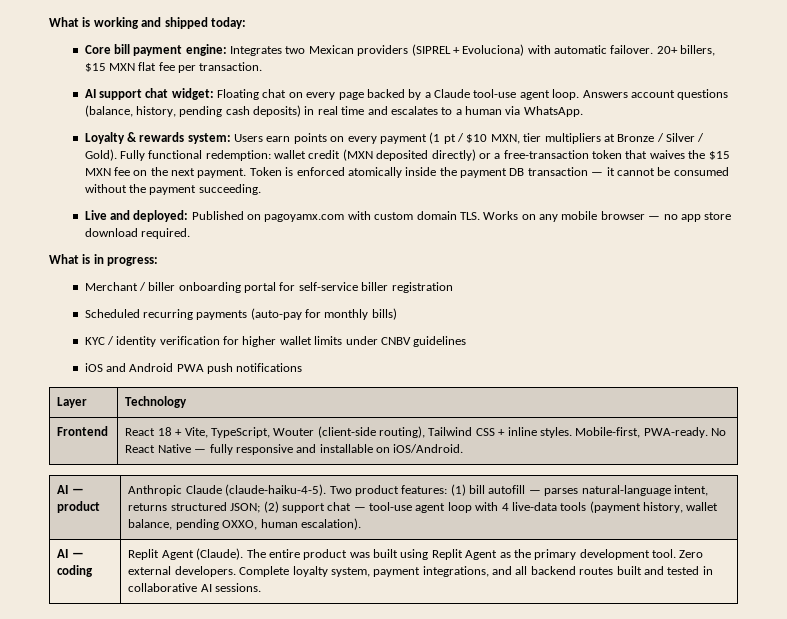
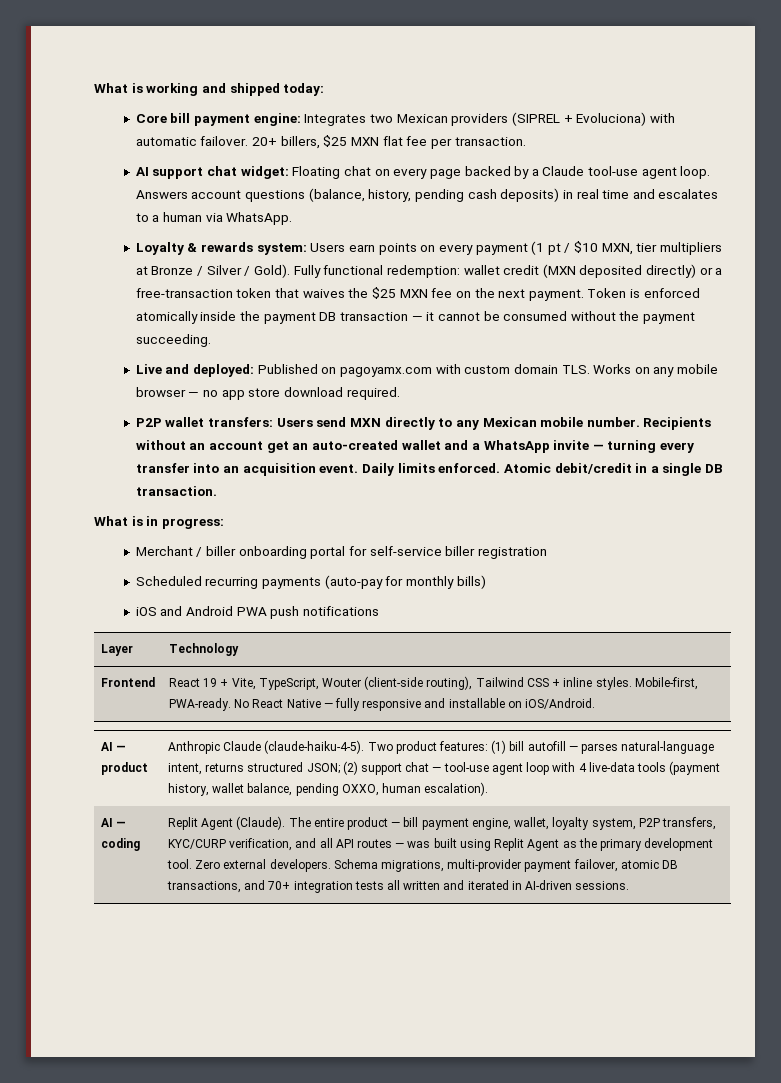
- 20+ billers, $15 MXN flat fee per transaction.
+ 20+ billers, $25 MXN flat fee per transaction.
- Fully functional redemption: wallet credit (MXN deposited directly) or a free-transaction token that waives the $15 MXN fee on the next payment.
+ Fully functional redemption: wallet credit (MXN deposited directly) or a free-transaction token that waives the $25 MXN fee on the next payment.
+ P2P wallet transfers: Users send MXN directly to any Mexican mobile number. Recipients without an account get an auto-created wallet and a WhatsApp invite — turning every transfer into an acquisition event. Daily limits enforced. Atomic debit/credit in a single DB transaction.
- KYC / identity verification for higher wallet limits under CNBV guidelines
- Frontend | React 18 + Vite, TypeScript, Wouter (client-side routing), Tailwind CSS + inline styles. Mobile-first, PWA-ready. No React Native — fully responsive and installable on iOS/Android.
+ Frontend | React 19 + Vite, TypeScript, Wouter (client-side routing), Tailwind CSS + inline styles. Mobile-first, PWA-ready. No React Native — fully responsive and installable on iOS/Android.
- The entire product was built using Replit Agent as the primary development tool.
+ The entire product — bill payment engine, wallet, loyalty system, P2P transfers, KYC/CURP verification, and all API routes — was built using Replit Agent as the primary development tool.
- Complete loyalty system, payment integrations, and all backend routes built and tested in collaborative AI sessions.
+ Schema migrations, multi-provider payment failover, atomic DB transactions, and 70+ integration tests all written and iterated in AI-driven sessions.

